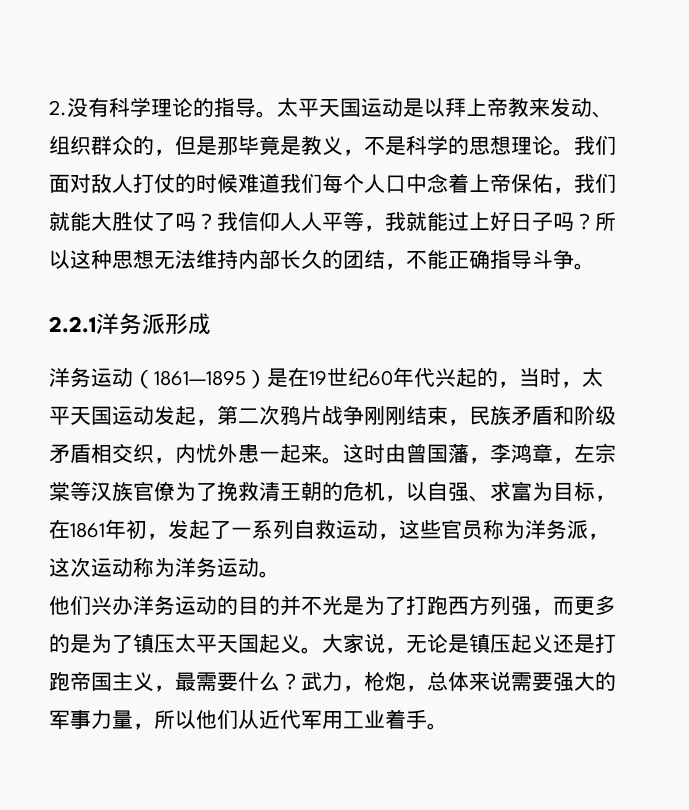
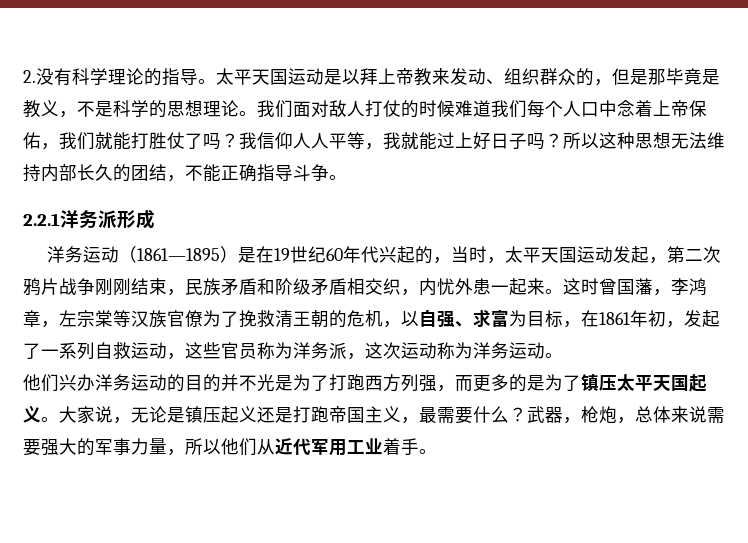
- 我们面对敌人打仗的时候难道我们每个人口中念着上帝保佑，我们就能大胜仗了吗？
+ 我们面对敌人打仗的时候难道我们每个人口中念着上帝保佑，我们就能打胜仗了吗？
- 这时由曾国藩，李鸿章，左宗棠等汉族官僚为了挽救清王朝的危机，以自强、求富为目标，在1861年初，发起了一系列自救运动，这些官员称为洋务派，这次运动称为洋务运动。
+ 这时曾国藩，李鸿章，左宗棠等汉族官僚为了挽救清王朝的危机，以自强、求富为目标，在1861年初，发起了一系列自救运动，这些官员称为洋务派，这次运动称为洋务运动。
- 武力，枪炮，总体来说需要强大的军事力量，所以他们从近代军用工业着手。
+ 武器，枪炮，总体来说需要强大的军事力量，所以他们从近代军用工业着手。

